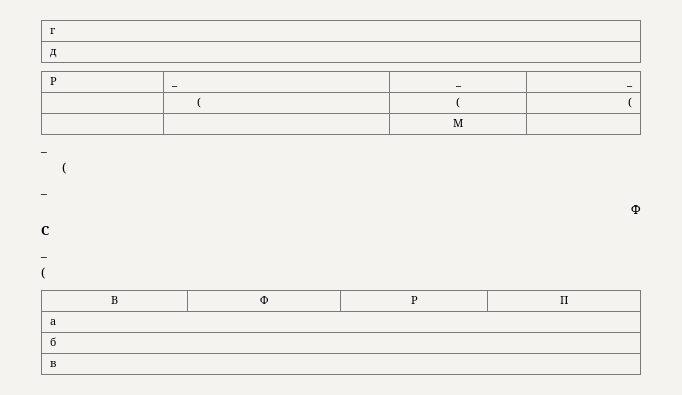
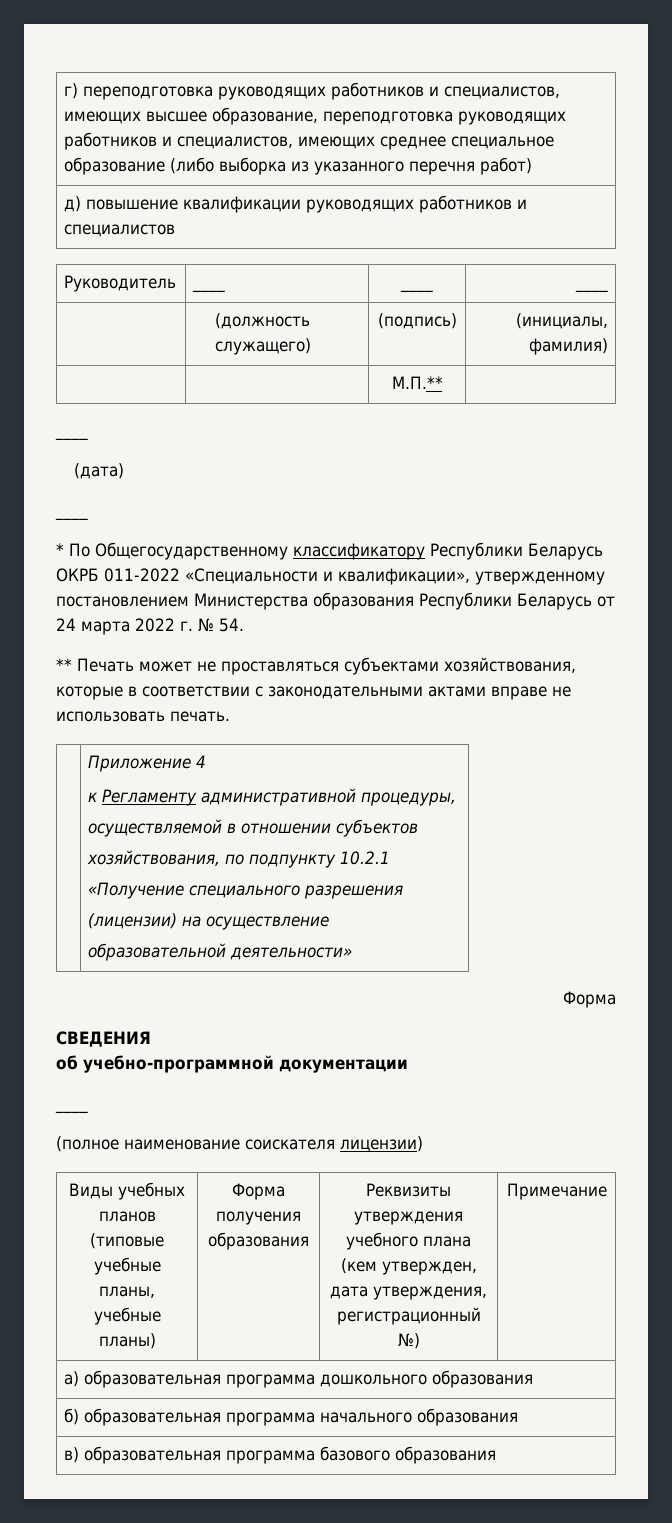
- г
- д
- Р | _ | _ | _
- | ( | ( | (
- | | М |
- _
- (
- _
- Ф
- С
- _
- (
- В | Ф | Р | П
- а
- б
- в
+ г) переподготовка руководящих работников и специалистов, имеющих высшее образование, переподготовка руководящих работников и специалистов, имеющих среднее специальное образование (либо выборка из указанного перечня работ)
+ д) повышение квалификации руководящих работников и специалистов
+ Руководитель | ____ | ____ | ____
+ | (должность служащего) | (подпись) | (инициалы, фамилия)
+ | | М.П.** |
+ ____
+ (дата)
+ ____
+ * По Общегосударственному классификатору Республики Беларусь ОКРБ 011-2022 «Специальности и квалификации», утвержденному постановлением Министерства образования Республики Беларусь от 24 марта 2022 г. № 54.
+ ** Печать может не проставляться субъектами хозяйствования, которые в соответствии с законодательными актами вправе не использовать печать.
+ | Приложение 4
+ к Регламенту административной процедуры,
+ осуществляемой в отношении субъектов
+ хозяйствования, по подпункту 10.2.1
+ «Получение специального разрешения
+ (лицензии) на осуществление
+ образовательной деятельности»
+ Форма
+ СВЕДЕНИЯ
+ об учебно-программной документации
+ ____
+ (полное наименование соискателя лицензии)
+ Виды учебных планов (типовые учебные планы, учебные планы) | Форма получения образования | Реквизиты утверждения учебного плана (кем утвержден, дата утверждения, регистрационный №) | Примечание
+ а) образовательная программа дошкольного образования
+ б) образовательная программа начального образования
+ в) образовательная программа базового образования

